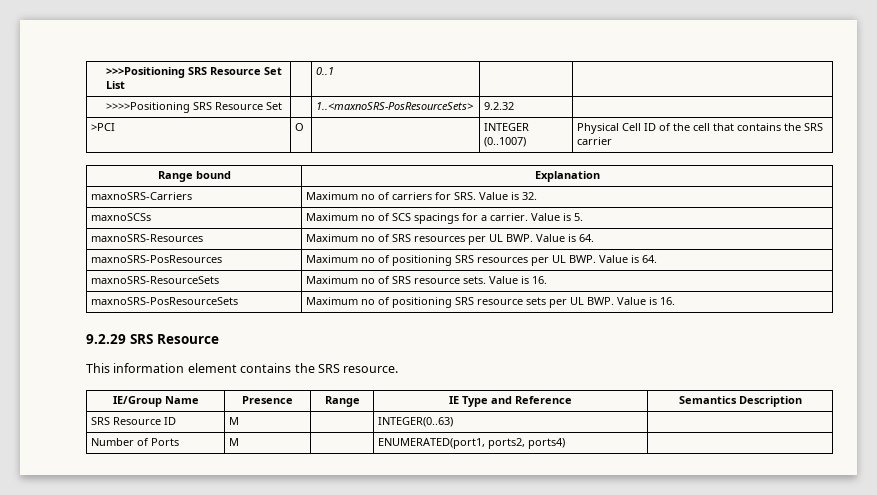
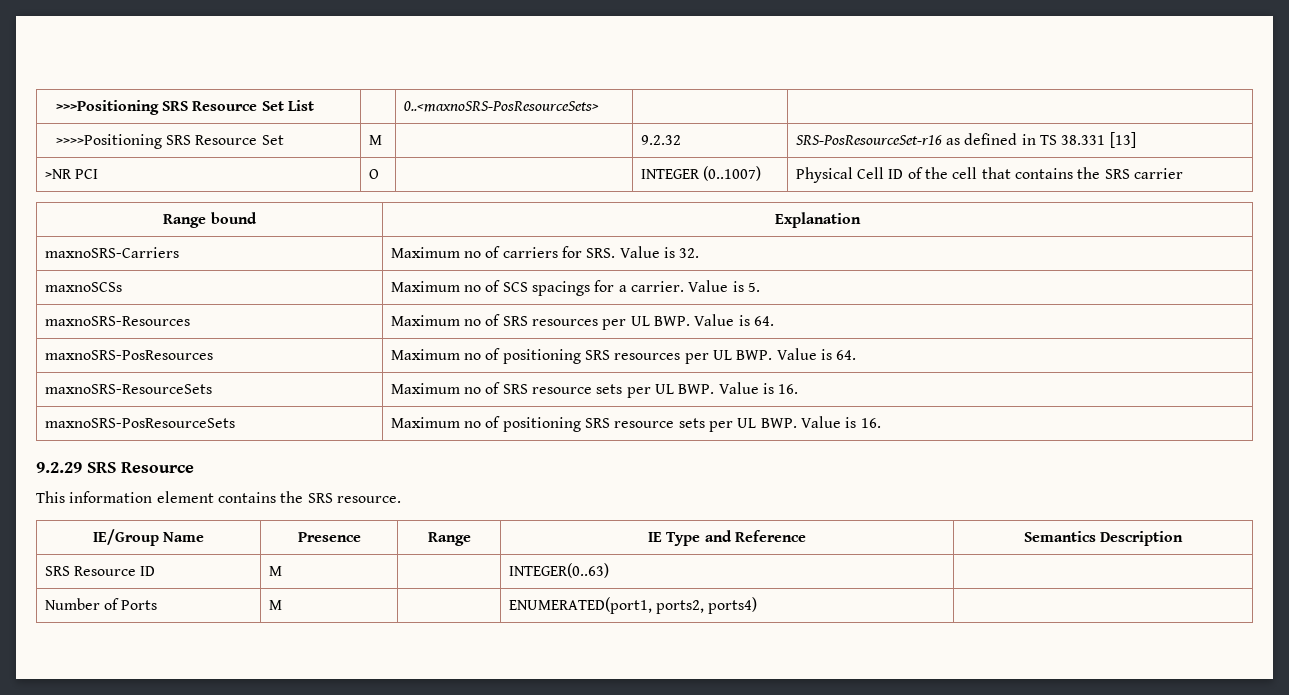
- >>>Positioning SRS Resource Set List | | 0..1 | |
+ >>>Positioning SRS Resource Set List | | 0..<maxnoSRS-PosResourceSets> | |
- >>>>Positioning SRS Resource Set | | 1..<maxnoSRS-PosResourceSets> | 9.2.32 |
- >PCI | O | | INTEGER (0..1007) | Physical Cell ID of the cell that contains the SRS carrier
+ >>>>Positioning SRS Resource Set | M | | 9.2.32 | SRS-PosResourceSet-r16 as defined in TS 38.331 [13]
+ >NR PCI | O | | INTEGER (0..1007) | Physical Cell ID of the cell that contains the SRS carrier
- maxnoSRS-ResourceSets | Maximum no of SRS resource sets. Value is 16.
+ maxnoSRS-ResourceSets | Maximum no of SRS resource sets per UL BWP. Value is 16.

